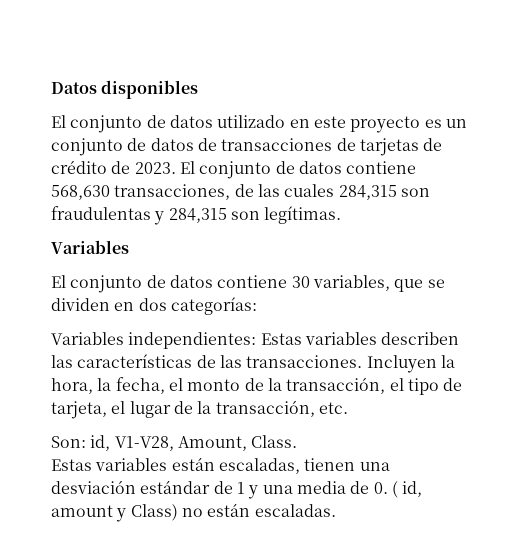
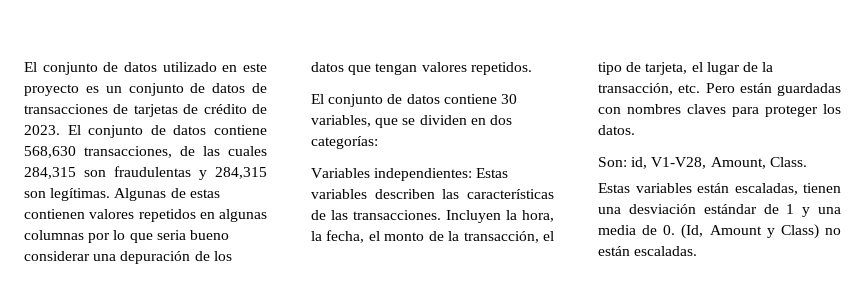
- Datos disponibles
- El conjunto de datos contiene 568,630 transacciones, de las cuales 284,315 son fraudulentas y 284,315 son legítimas.
- Variables
+ El conjunto de datos contiene 568,630 transacciones, de las cuales 284,315 son fraudulentas y 284,315 son legítimas. Algunas de estas contienen valores repetidos en algunas columnas por lo que seria bueno considerar una depuración de los datos que tengan valores repetidos.
- Incluyen la hora, la fecha, el monto de la transacción, el tipo de tarjeta, el lugar de la transacción, etc.
+ Incluyen la hora, la fecha, el monto de la transacción, el tipo de tarjeta, el lugar de la transacción, etc. Pero están guardadas con nombres claves para proteger los datos.
- Estas variables están escaladas, tienen una desviación estándar de 1 y una media de 0. ( id, amount y Class) no están escaladas.
+ Estas variables están escaladas, tienen una desviación estándar de 1 y una media de 0. (Id, Amount y Class) no están escaladas.

